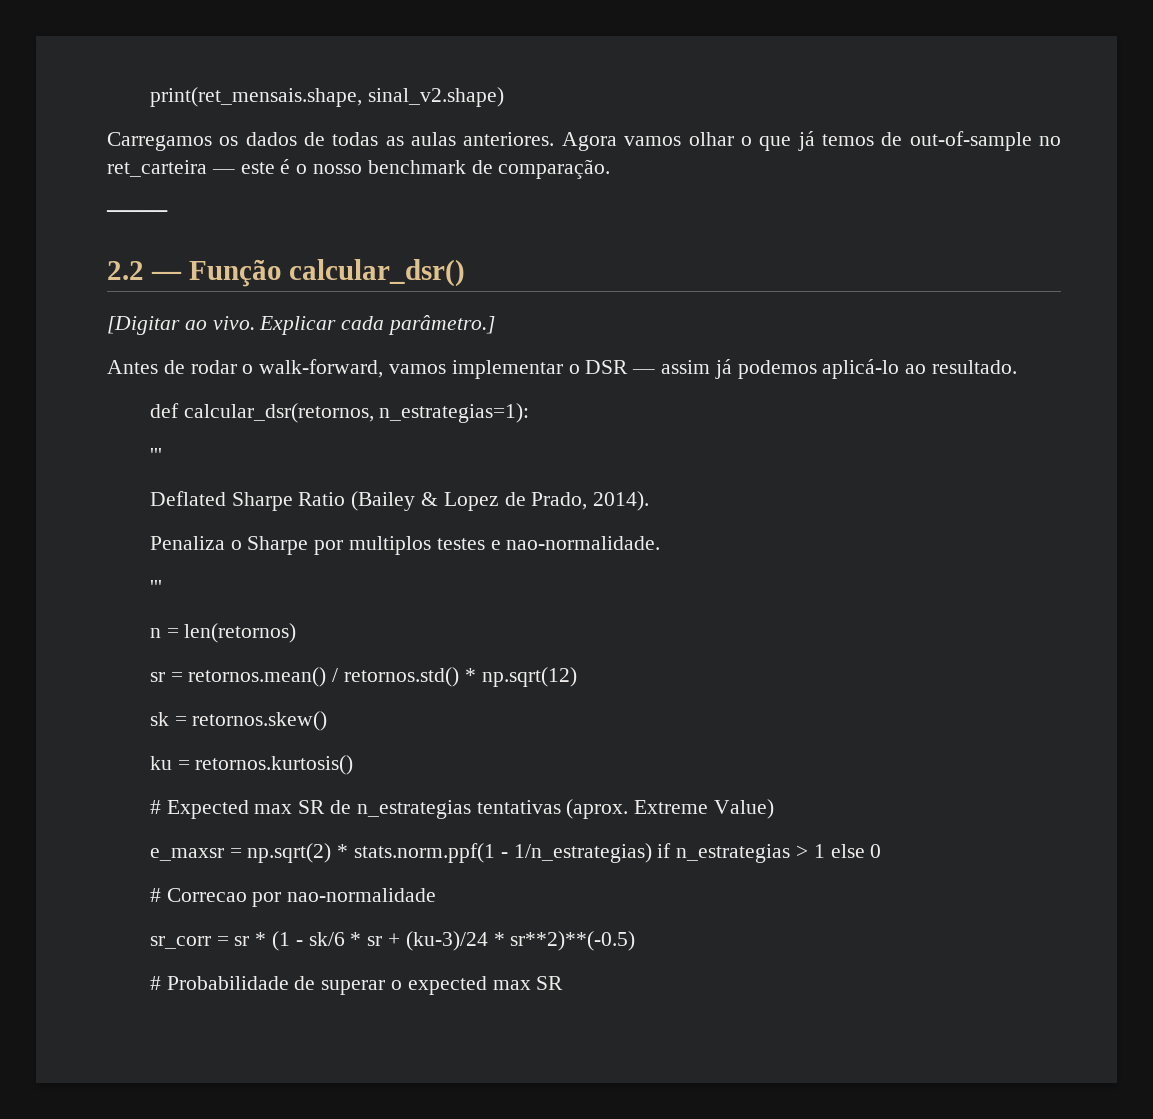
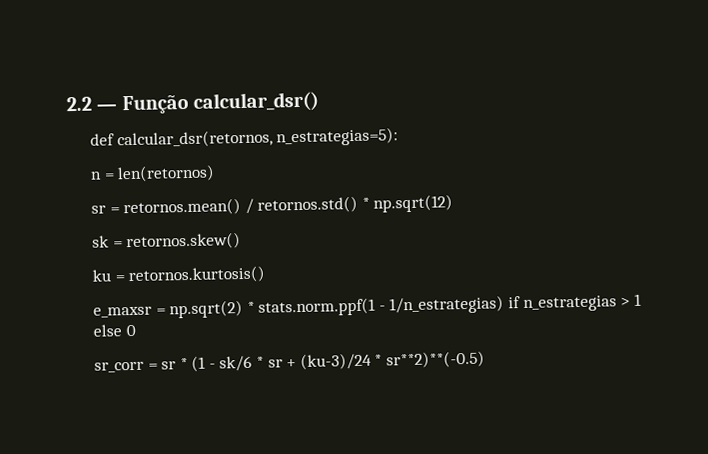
- print(ret_mensais.shape, sinal_v2.shape)
- Carregamos os dados de todas as aulas anteriores. Agora vamos olhar o que já temos de out-of-sample no ret_carteira — este é o nosso benchmark de comparação.
- ────
  2.2 — Função calcular_dsr()
- [Digitar ao vivo. Explicar cada parâmetro.]
- Antes de rodar o walk-forward, vamos implementar o DSR — assim já podemos aplicá-lo ao resultado.
- def calcular_dsr(retornos, n_estrategias=1):
- '''
- Deflated Sharpe Ratio (Bailey & Lopez de Prado, 2014).
- Penaliza o Sharpe por multiplos testes e nao-normalidade.
- '''
+ def calcular_dsr(retornos, n_estrategias=5):
- # Expected max SR de n_estrategias tentativas (aprox. Extreme Value)
- # Correcao por nao-normalidade
- # Probabilidade de superar o expected max SR

